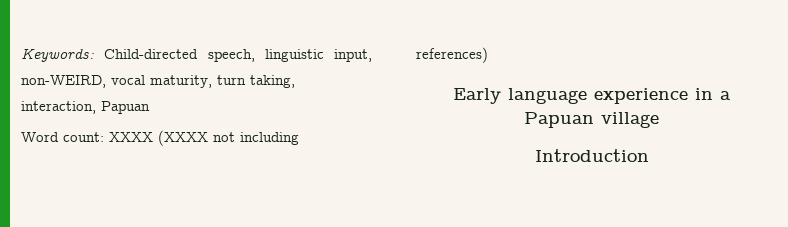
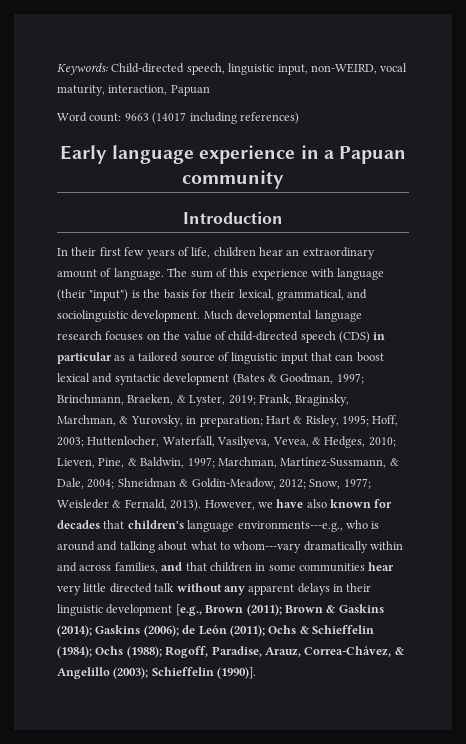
- Keywords: Child-directed speech, linguistic input, non-WEIRD, vocal maturity, turn taking, interaction, Papuan
+ Keywords: Child-directed speech, linguistic input, non-WEIRD, vocal maturity, interaction, Papuan
- Word count: XXXX (XXXX not including references)
+ Word count: 9663 (14017 including references)
- Early language experience in a Papuan village
+ Early language experience in a Papuan community
+ In their first few years of life, children hear an extraordinary amount of language. The sum of this experience with language (their "input") is the basis for their lexical, grammatical, and sociolinguistic development. Much developmental language research focuses on the value of child-directed speech (CDS) in particular as a tailored source of linguistic input that can boost lexical and syntactic development (Bates & Goodman, 1997; Brinchmann, Braeken, & Lyster, 2019; Frank, Braginsky, Marchman, & Yurovsky, in preparation; Hart & Risley, 1995; Hoff, 2003; Huttenlocher, Waterfall, Vasilyeva, Vevea, & Hedges, 2010; Lieven, Pine, & Baldwin, 1997; Marchman, Martínez-Sussmann, & Dale, 2004; Shneidman & Goldin-Meadow, 2012; Snow, 1977; Weisleder & Fernald, 2013). However, we have also known for decades that children's language environments---e.g., who is around and talking about what to whom---vary dramatically within and across families, and that children in some communities hear very little directed talk without any apparent delays in their linguistic development [e.g., Brown (2011); Brown & Gaskins (2014); Gaskins (2006); de León (2011); Ochs & Schieffelin (1984); Ochs (1988); Rogoff, Paradise, Arauz, Correa-Chávez, & Angelillo (2003); Schieffelin (1990)].

